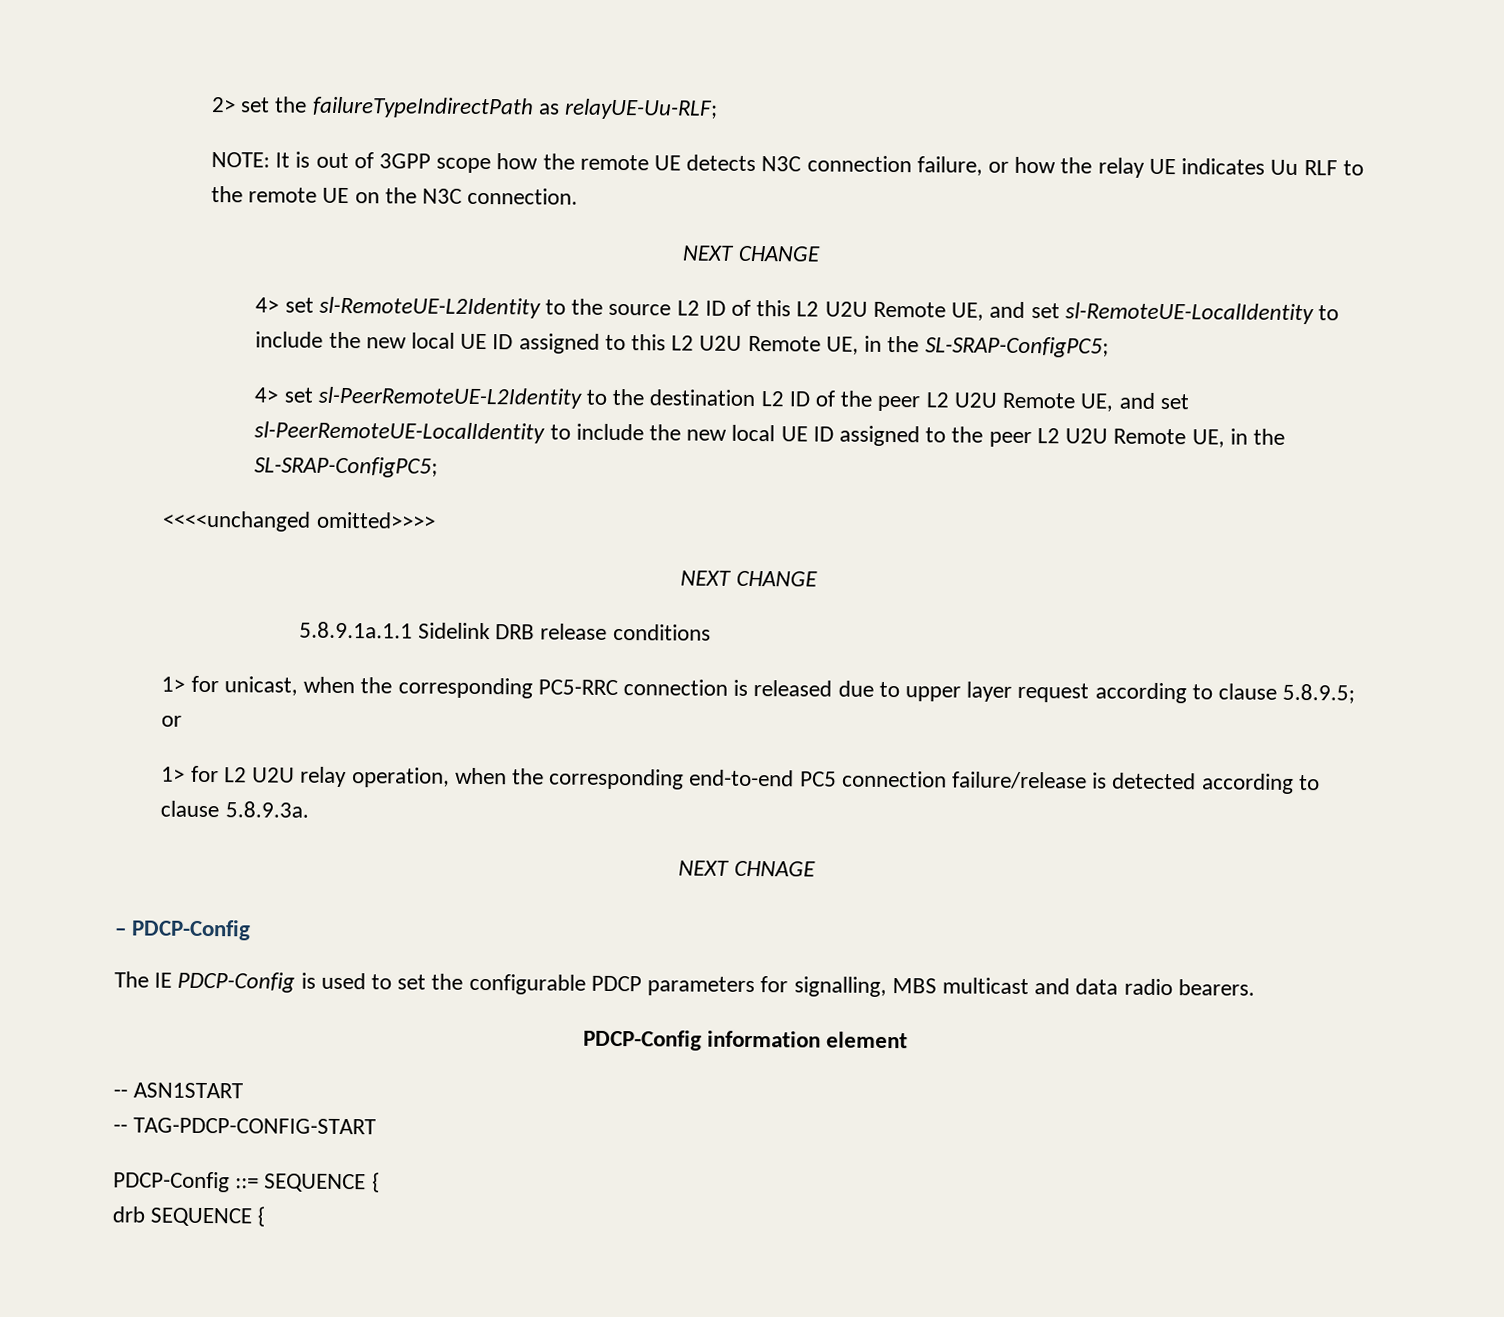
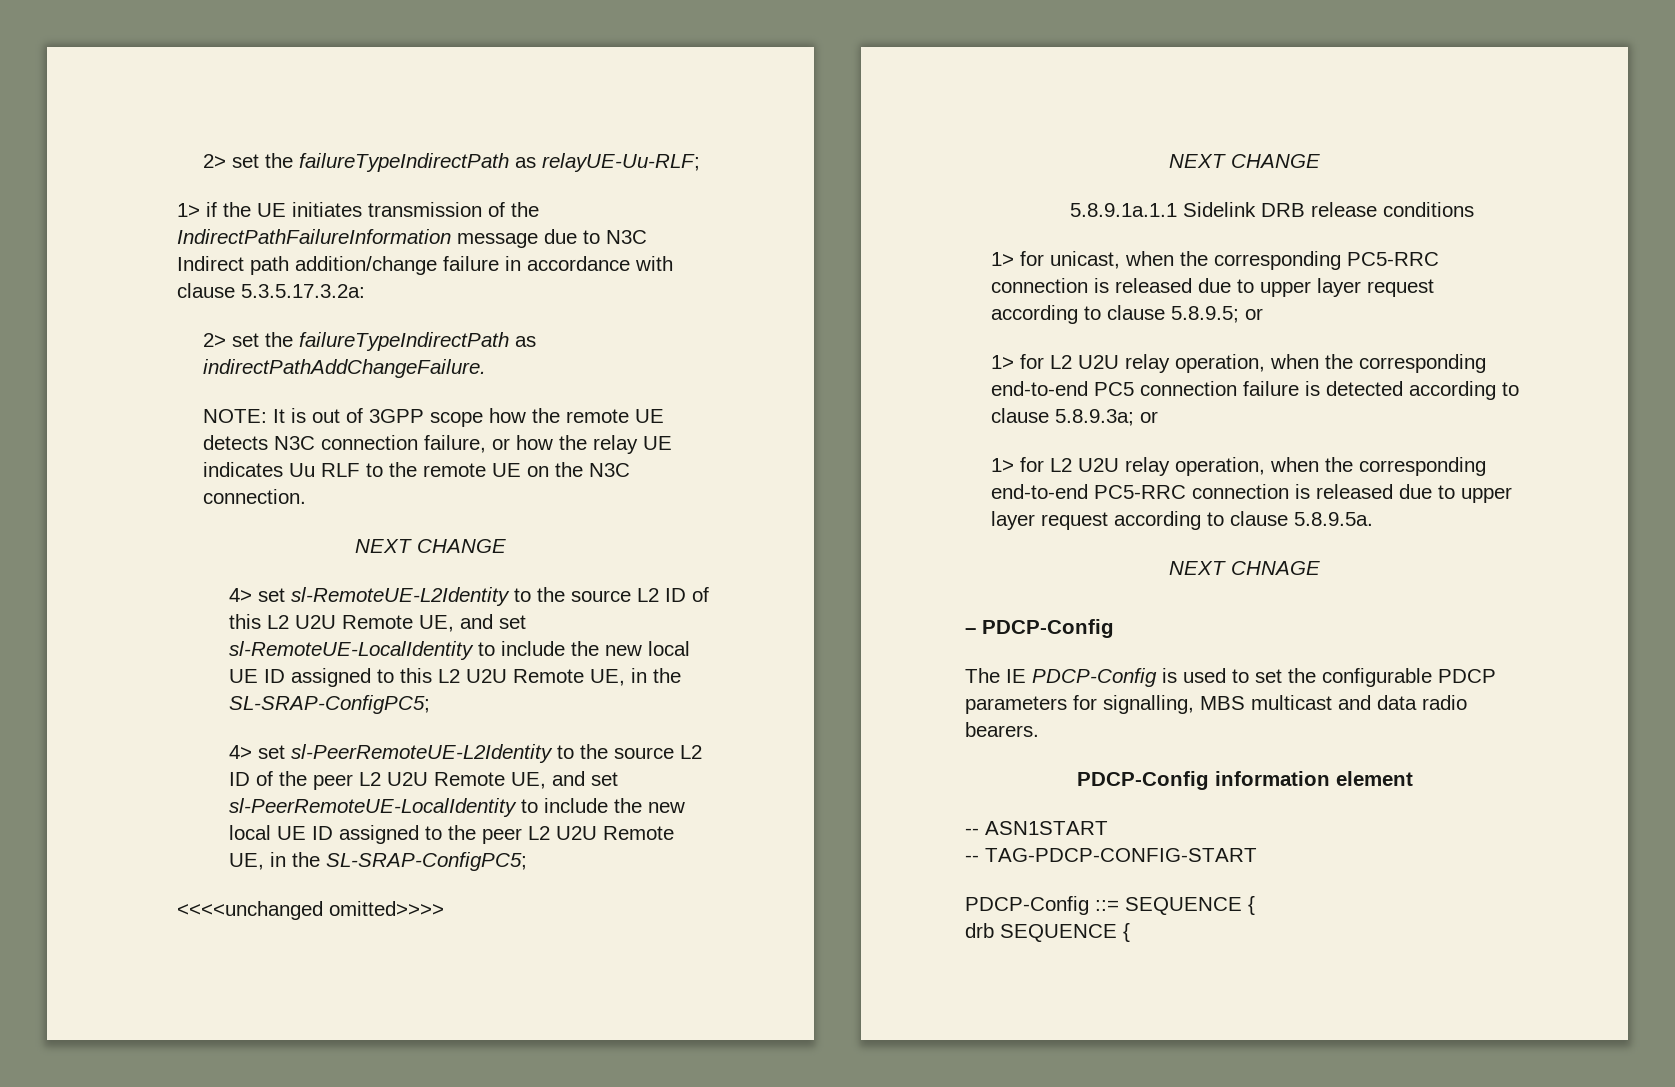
+ 1> if the UE initiates transmission of the IndirectPathFailureInformation message due to N3C Indirect path addition/change failure in accordance with clause 5.3.5.17.3.2a:
+ 2> set the failureTypeIndirectPath as indirectPathAddChangeFailure.
- 4> set sl-PeerRemoteUE-L2Identity to the destination L2 ID of the peer L2 U2U Remote UE, and set sl-PeerRemoteUE-LocalIdentity to include the new local UE ID assigned to the peer L2 U2U Remote UE, in the SL-SRAP-ConfigPC5;
+ 4> set sl-PeerRemoteUE-L2Identity to the source L2 ID of the peer L2 U2U Remote UE, and set sl-PeerRemoteUE-LocalIdentity to include the new local UE ID assigned to the peer L2 U2U Remote UE, in the SL-SRAP-ConfigPC5;
- 1> for L2 U2U relay operation, when the corresponding end-to-end PC5 connection failure/release is detected according to clause 5.8.9.3a.
+ 1> for L2 U2U relay operation, when the corresponding end-to-end PC5 connection failure is detected according to clause 5.8.9.3a; or
+ 1> for L2 U2U relay operation, when the corresponding end-to-end PC5-RRC connection is released due to upper layer request according to clause 5.8.9.5a.

